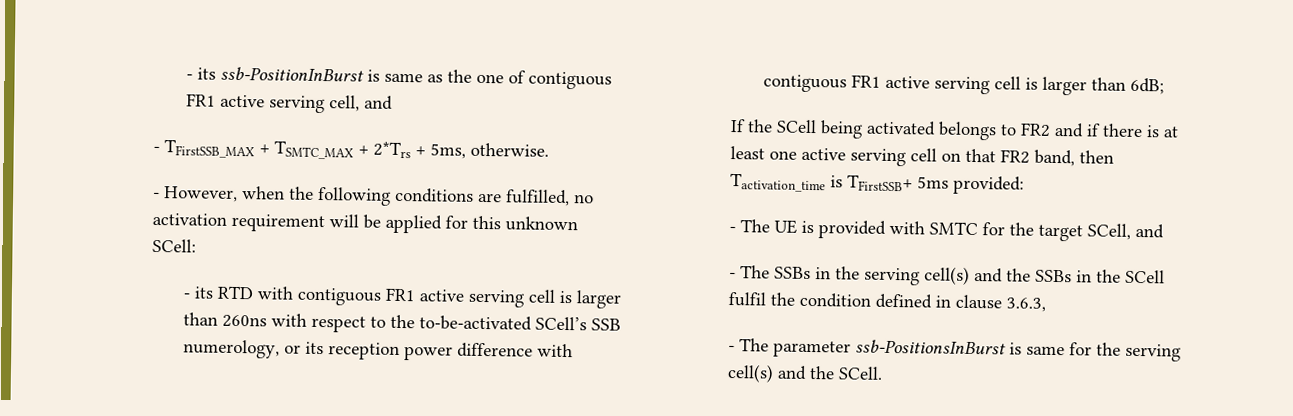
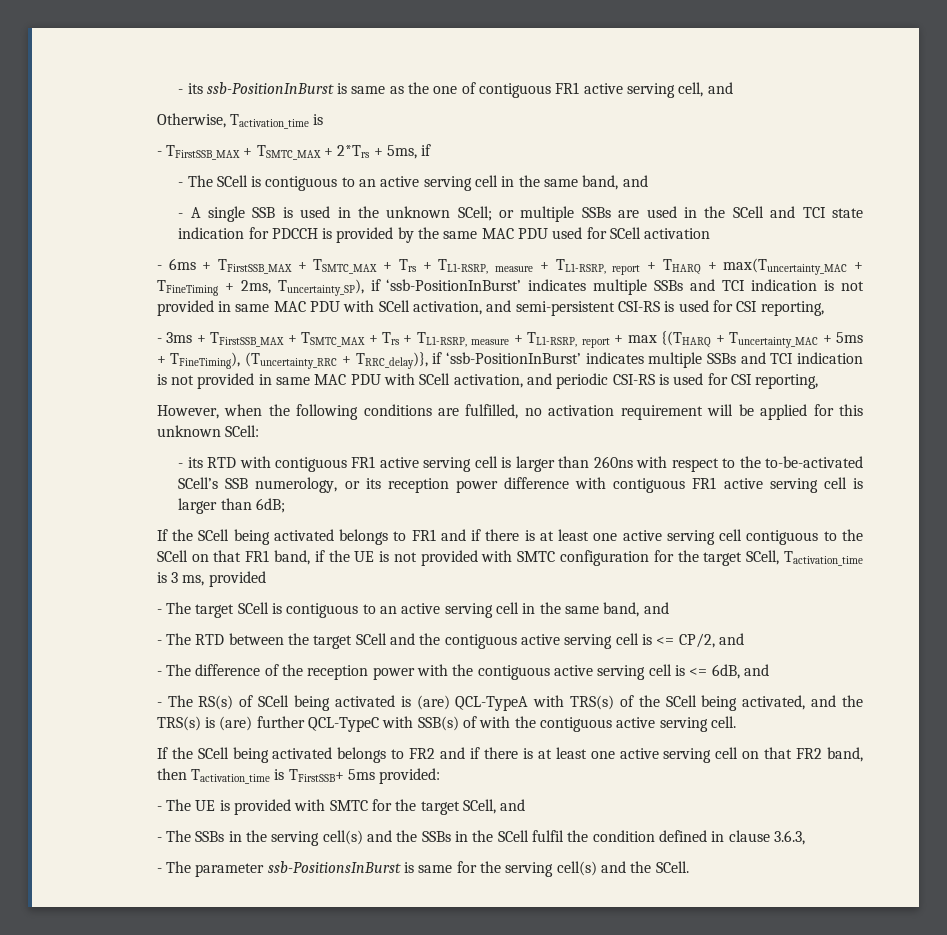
+ Otherwise, Tactivation_time is
- - TFirstSSB_MAX + TSMTC_MAX + 2*Trs + 5ms, otherwise.
- - However, when the following conditions are fulfilled, no activation requirement will be applied for this unknown SCell:
+ - TFirstSSB_MAX + TSMTC_MAX + 2*Trs + 5ms, if
+ - The SCell is contiguous to an active serving cell in the same band, and
+ - A single SSB is used in the unknown SCell; or multiple SSBs are used in the SCell and TCI state indication for PDCCH is provided by the same MAC PDU used for SCell activation
+ - 6ms + TFirstSSB_MAX + TSMTC_MAX + Trs + TL1-RSRP, measure + TL1-RSRP, report + THARQ + max(Tuncertainty_MAC + TFineTiming + 2ms, Tuncertainty_SP), if ‘ssb-PositionInBurst’ indicates multiple SSBs and TCI indication is not provided in same MAC PDU with SCell activation, and semi-persistent CSI-RS is used for CSI reporting,
+ - 3ms + TFirstSSB_MAX + TSMTC_MAX + Trs + TL1-RSRP, measure + TL1-RSRP, report + max {(THARQ + Tuncertainty_MAC + 5ms + TFineTiming), (Tuncertainty_RRC + TRRC_delay)}, if ‘ssb-PositionInBurst’ indicates multiple SSBs and TCI indication is not provided in same MAC PDU with SCell activation, and periodic CSI-RS is used for CSI reporting,
+ However, when the following conditions are fulfilled, no activation requirement will be applied for this unknown SCell:
+ If the SCell being activated belongs to FR1 and if there is at least one active serving cell contiguous to the SCell on that FR1 band, if the UE is not provided with SMTC configuration for the target SCell, Tactivation_time is 3 ms, provided
+ - The target SCell is contiguous to an active serving cell in the same band, and
+ - The RTD between the target SCell and the contiguous active serving cell is <= CP/2, and
+ - The difference of the reception power with the contiguous active serving cell is <= 6dB, and
+ - The RS(s) of SCell being activated is (are) QCL-TypeA with TRS(s) of the SCell being activated, and the TRS(s) is (are) further QCL-TypeC with SSB(s) of with the contiguous active serving cell.

